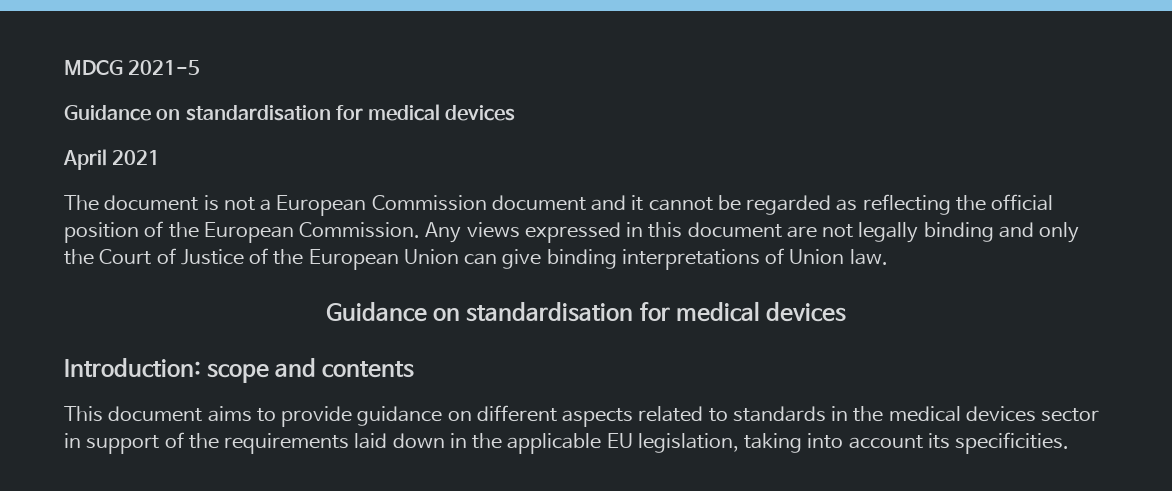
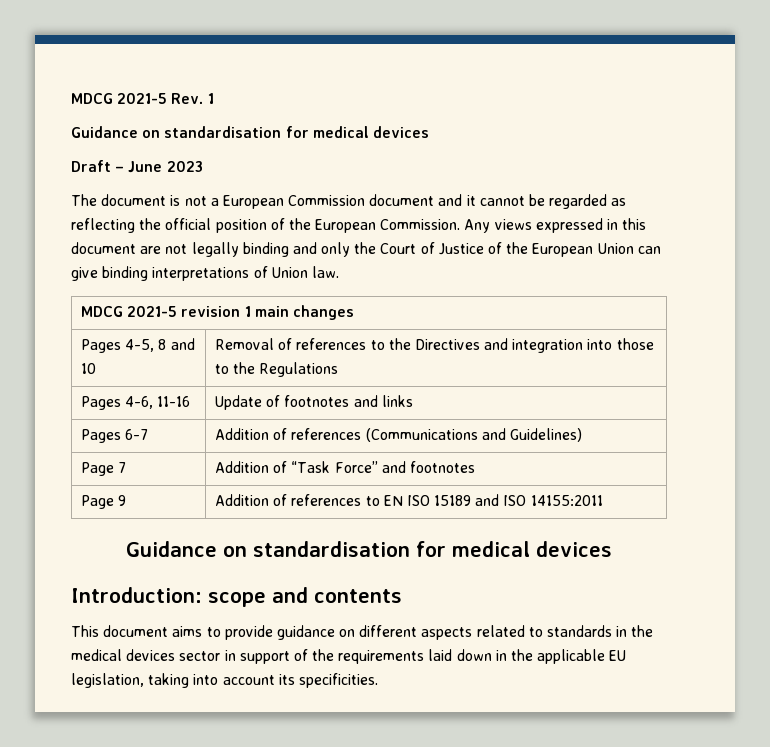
- MDCG 2021-5
+ MDCG 2021-5 Rev. 1
  Guidance on standardisation for medical devices
- April 2021
+ Draft – June 2023
+ MDCG 2021-5 revision 1 main changes
+ Pages 4-5, 8 and 10 | Removal of references to the Directives and integration into those to the Regulations
+ Pages 4-6, 11-16 | Update of footnotes and links
+ Pages 6-7 | Addition of references (Communications and Guidelines)
+ Page 7 | Addition of “Task Force” and footnotes
+ Page 9 | Addition of references to EN ISO 15189 and ISO 14155:2011

